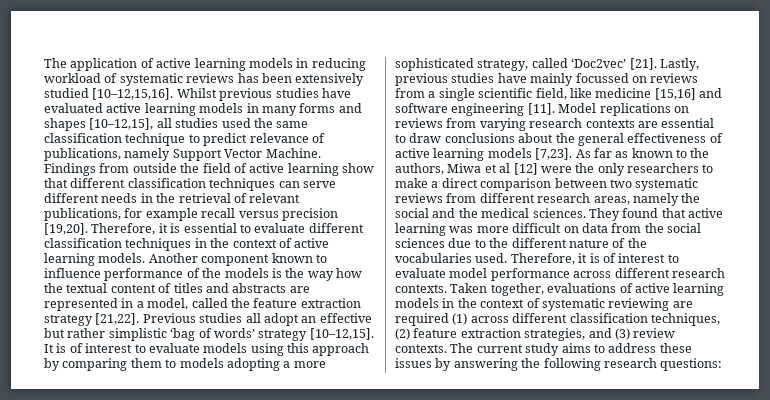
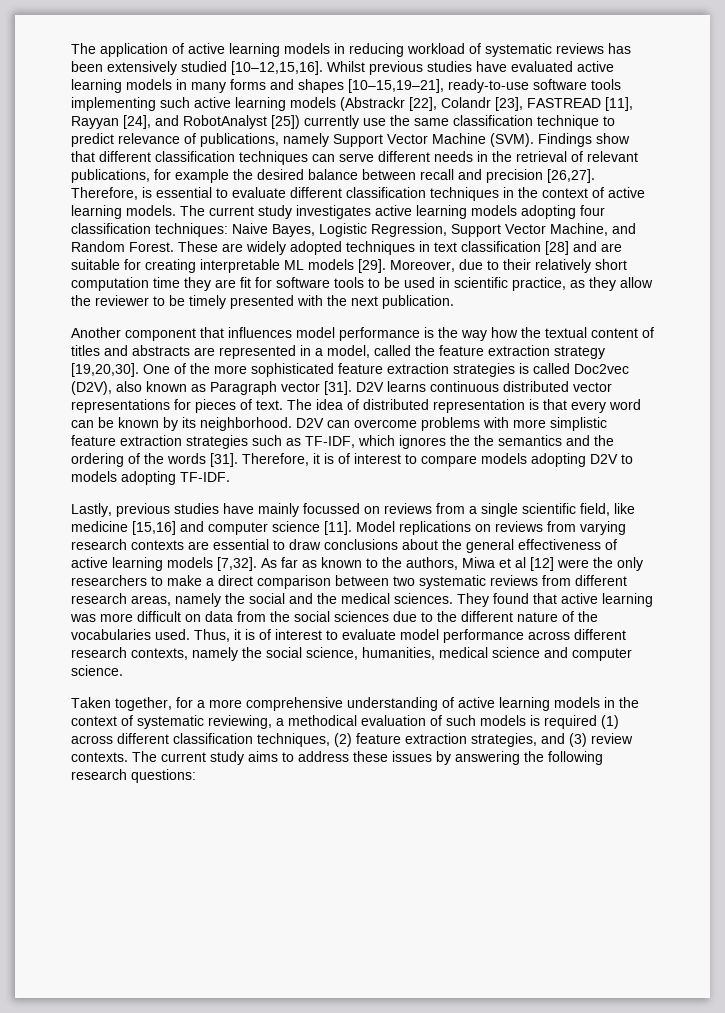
- Whilst previous studies have evaluated active learning models in many forms and shapes [10–12,15], all studies used the same classification technique to predict relevance of publications, namely Support Vector Machine. Findings from outside the field of active learning show that different classification techniques can serve different needs in the retrieval of relevant publications, for example recall versus precision [19,20]. Therefore, it is essential to evaluate different classification techniques in the context of active learning models.
+ Whilst previous studies have evaluated active learning models in many forms and shapes [10–15,19–21], ready-to-use software tools implementing such active learning models (Abstrackr [22], Colandr [23], FASTREAD [11], Rayyan [24], and RobotAnalyst [25]) currently use the same classification technique to predict relevance of publications, namely Support Vector Machine (SVM). Findings show that different classification techniques can serve different needs in the retrieval of relevant publications, for example the desired balance between recall and precision [26,27]. Therefore, is essential to evaluate different classification techniques in the context of active learning models.
- Another component known to influence performance of the models is the way how the textual content of titles and abstracts are represented in a model, called the feature extraction strategy [21,22]. Previous studies all adopt an effective but rather simplistic ‘bag of words’ strategy [10–12,15]. It is of interest to evaluate models using this approach by comparing them to models adopting a more sophisticated strategy, called ‘Doc2vec’ [21]. Lastly, previous studies have mainly focussed on reviews from a single scientific field, like medicine [15,16] and software engineering [11].
+ The current study investigates active learning models adopting four classification techniques: Naive Bayes, Logistic Regression, Support Vector Machine, and Random Forest. These are widely adopted techniques in text classification [28] and are suitable for creating interpretable ML models [29]. Moreover, due to their relatively short computation time they are fit for software tools to be used in scientific practice, as they allow the reviewer to be timely presented with the next publication.
+ Another component that influences model performance is the way how the textual content of titles and abstracts are represented in a model, called the feature extraction strategy [19,20,30]. One of the more sophisticated feature extraction strategies is called Doc2vec (D2V), also known as Paragraph vector [31]. D2V learns continuous distributed vector representations for pieces of text. The idea of distributed representation is that every word can be known by its neighborhood. D2V can overcome problems with more simplistic feature extraction strategies such as TF-IDF, which ignores the the semantics and the ordering of the words [31]. Therefore, it is of interest to compare models adopting D2V to models adopting TF-IDF.
+ Lastly, previous studies have mainly focussed on reviews from a single scientific field, like medicine [15,16] and computer science [11].
- Model replications on reviews from varying research contexts are essential to draw conclusions about the general effectiveness of active learning models [7,23].
+ Model replications on reviews from varying research contexts are essential to draw conclusions about the general effectiveness of active learning models [7,32].
- Therefore, it is of interest to evaluate model performance across different research contexts. Taken together, evaluations of active learning models in the context of systematic reviewing are required (1) across different classification techniques, (2) feature extraction strategies, and (3) review contexts.
+ Thus, it is of interest to evaluate model performance across different research contexts, namely the social science, humanities, medical science and computer science.
+ Taken together, for a more comprehensive understanding of active learning models in the context of systematic reviewing, a methodical evaluation of such models is required (1) across different classification techniques, (2) feature extraction strategies, and (3) review contexts.

